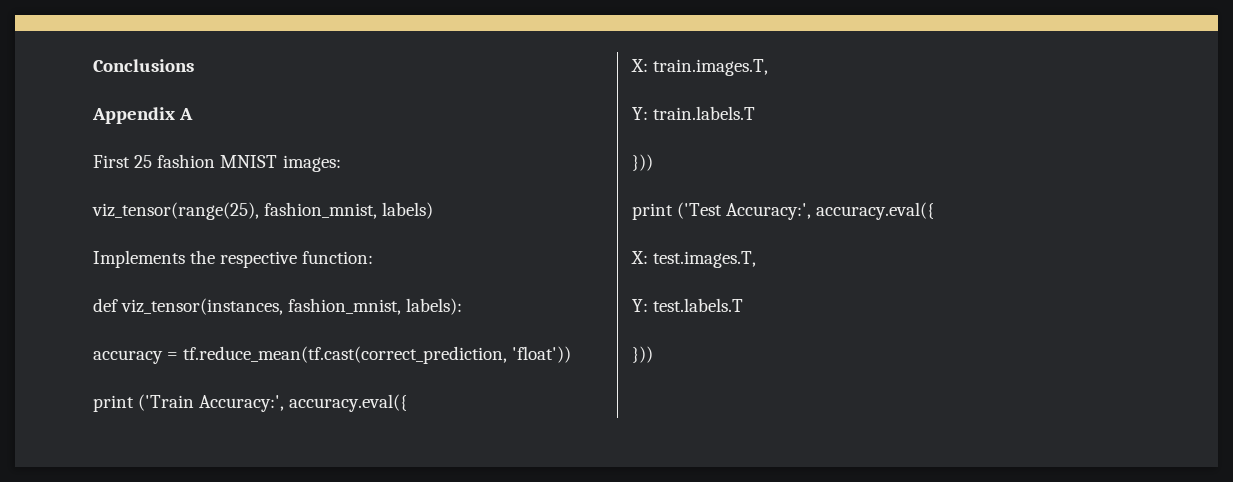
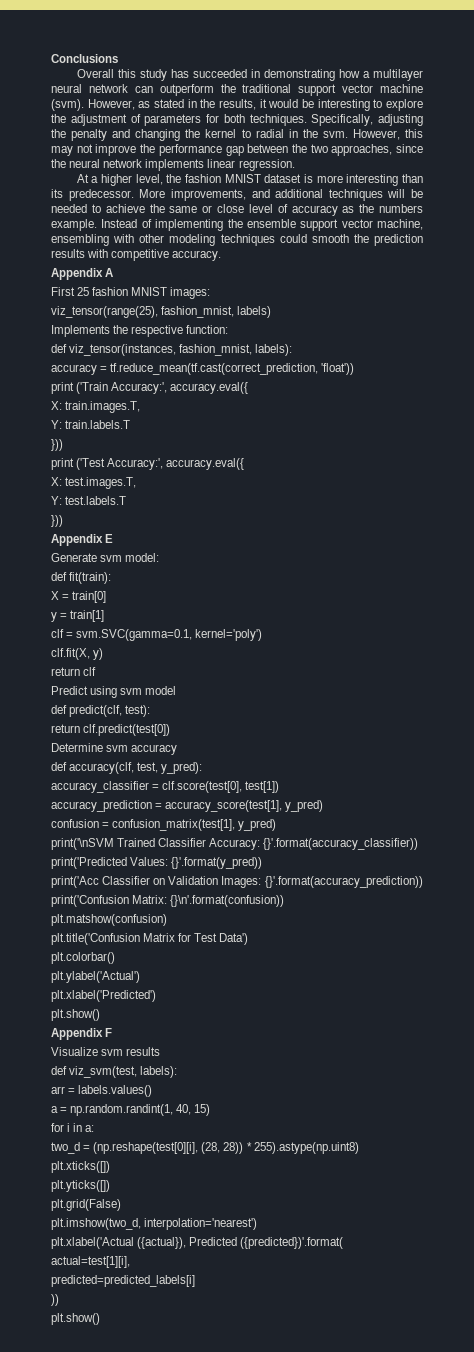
+ Overall this study has succeeded in demonstrating how a multilayer neural network can outperform the traditional support vector machine (svm). However, as stated in the results, it would be interesting to explore the adjustment of parameters for both techniques. Specifically, adjusting the penalty and changing the kernel to radial in the svm. However, this may not improve the performance gap between the two approaches, since the neural network implements linear regression.
+ At a higher level, the fashion MNIST dataset is more interesting than its predecessor. More improvements, and additional techniques will be needed to achieve the same or close level of accuracy as the numbers example. Instead of implementing the ensemble support vector machine, ensembling with other modeling techniques could smooth the prediction results with competitive accuracy.
+ Appendix E
+ Generate svm model:
+ def fit(train):
+ X = train[0]
+ y = train[1]
+ clf = svm.SVC(gamma=0.1, kernel='poly')
+ clf.fit(X, y)
+ return clf
+ Predict using svm model
+ def predict(clf, test):
+ return clf.predict(test[0])
+ Determine svm accuracy
+ def accuracy(clf, test, y_pred):
+ accuracy_classifier = clf.score(test[0], test[1])
+ accuracy_prediction = accuracy_score(test[1], y_pred)
+ confusion = confusion_matrix(test[1], y_pred)
+ print('\nSVM Trained Classifier Accuracy: {}'.format(accuracy_classifier))
+ print('Predicted Values: {}'.format(y_pred))
+ print('Acc Classifier on Validation Images: {}'.format(accuracy_prediction))
+ print('Confusion Matrix: {}\n'.format(confusion))
+ plt.matshow(confusion)
+ plt.title('Confusion Matrix for Test Data')
+ plt.colorbar()
+ plt.ylabel('Actual')
+ plt.xlabel('Predicted')
+ plt.show()
+ Appendix F
+ Visualize svm results
+ def viz_svm(test, labels):
+ arr = labels.values()
+ a = np.random.randint(1, 40, 15)
+ for i in a:
+ two_d = (np.reshape(test[0][i], (28, 28)) * 255).astype(np.uint8)
+ plt.xticks([])
+ plt.yticks([])
+ plt.grid(False)
+ plt.imshow(two_d, interpolation='nearest')
+ plt.xlabel('Actual ({actual}), Predicted ({predicted})'.format(
+ actual=test[1][i],
+ predicted=predicted_labels[i]
+ ))
+ plt.show()

